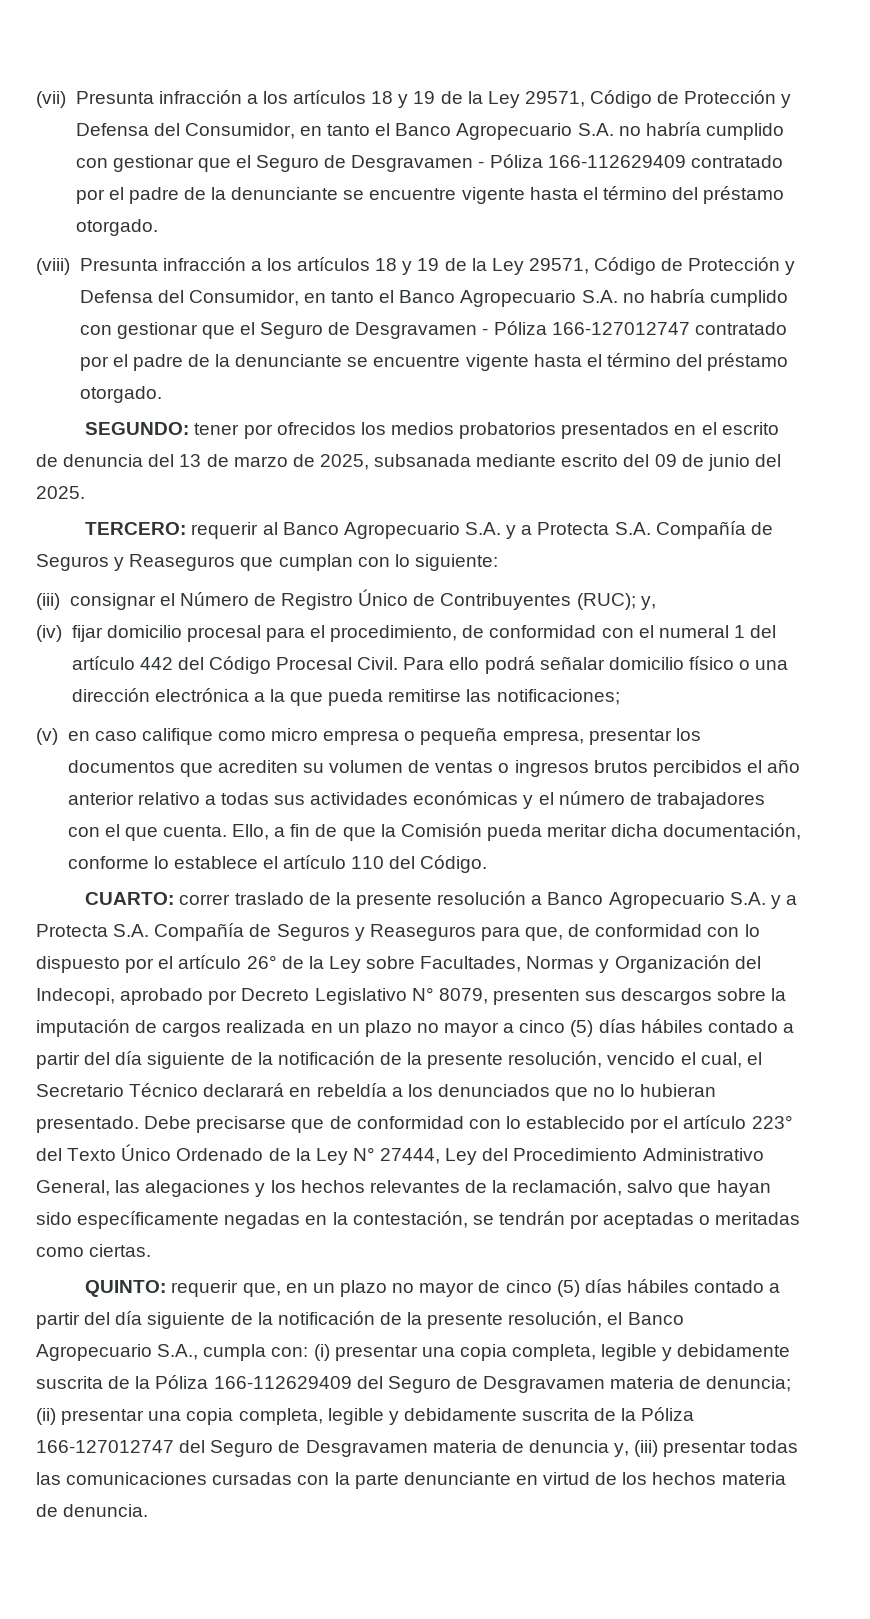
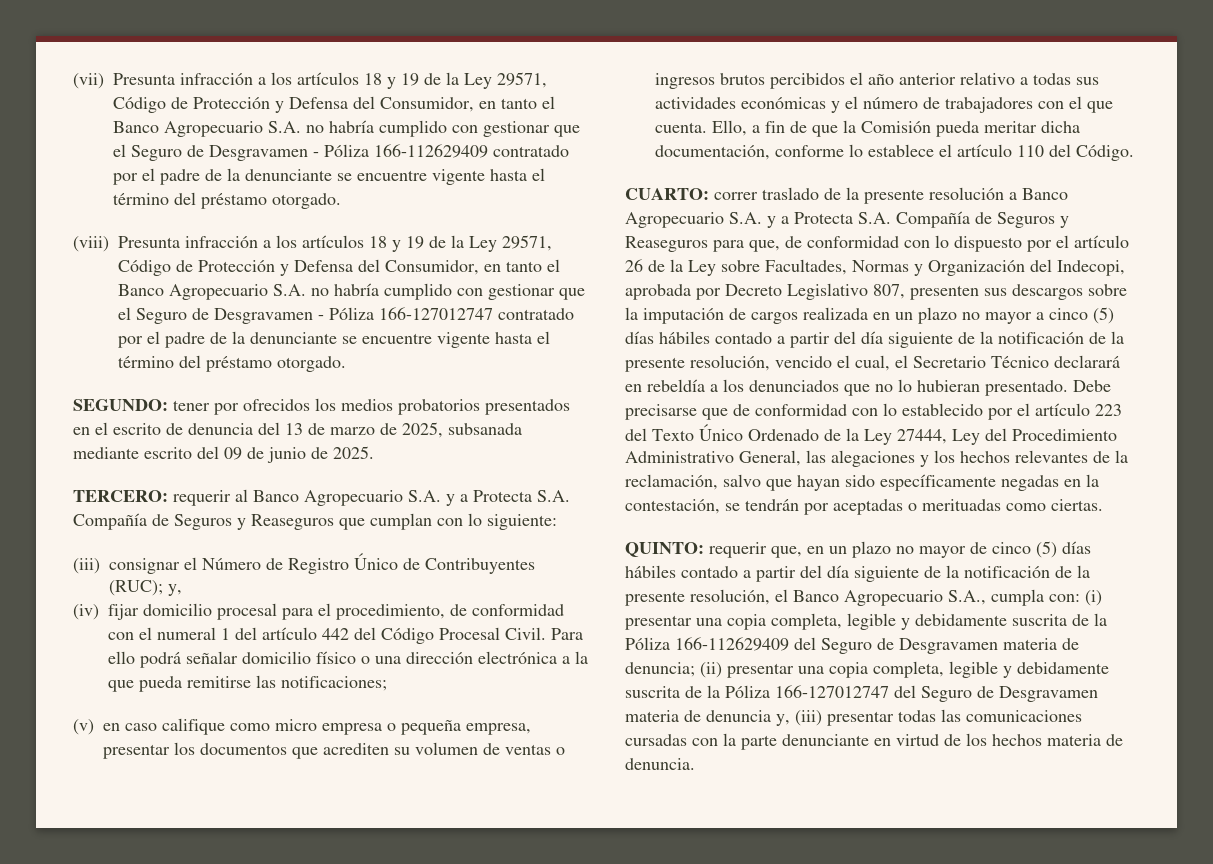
- SEGUNDO: tener por ofrecidos los medios probatorios presentados en el escrito de denuncia del 13 de marzo de 2025, subsanada mediante escrito del 09 de junio del 2025.
+ SEGUNDO: tener por ofrecidos los medios probatorios presentados en el escrito de denuncia del 13 de marzo de 2025, subsanada mediante escrito del 09 de junio de 2025.
- correr traslado de la presente resolución a Banco Agropecuario S.A. y a Protecta S.A. Compañía de Seguros y Reaseguros para que, de conformidad con lo dispuesto por el artículo 26° de la Ley sobre Facultades, Normas y Organización del Indecopi, aprobado por Decreto Legislativo N° 8079, presenten sus descargos sobre la imputación de cargos realizada en un plazo no mayor a cinco (5) días hábiles contado a partir del día siguiente de la notificación de la presente resolución, vencido el cual, el Secretario Técnico declarará en rebeldía a los denunciados que no lo hubieran presentado.
+ correr traslado de la presente resolución a Banco Agropecuario S.A. y a Protecta S.A. Compañía de Seguros y Reaseguros para que, de conformidad con lo dispuesto por el artículo 26 de la Ley sobre Facultades, Normas y Organización del Indecopi, aprobada por Decreto Legislativo 807, presenten sus descargos sobre la imputación de cargos realizada en un plazo no mayor a cinco (5) días hábiles contado a partir del día siguiente de la notificación de la presente resolución, vencido el cual, el Secretario Técnico declarará en rebeldía a los denunciados que no lo hubieran presentado.
- Debe precisarse que de conformidad con lo establecido por el artículo 223° del Texto Único Ordenado de la Ley N° 27444, Ley del Procedimiento Administrativo General, las alegaciones y los hechos relevantes de la reclamación, salvo que hayan sido específicamente negadas en la contestación, se tendrán por aceptadas o meritadas como ciertas.
+ Debe precisarse que de conformidad con lo establecido por el artículo 223 del Texto Único Ordenado de la Ley 27444, Ley del Procedimiento Administrativo General, las alegaciones y los hechos relevantes de la reclamación, salvo que hayan sido específicamente negadas en la contestación, se tendrán por aceptadas o merituadas como ciertas.

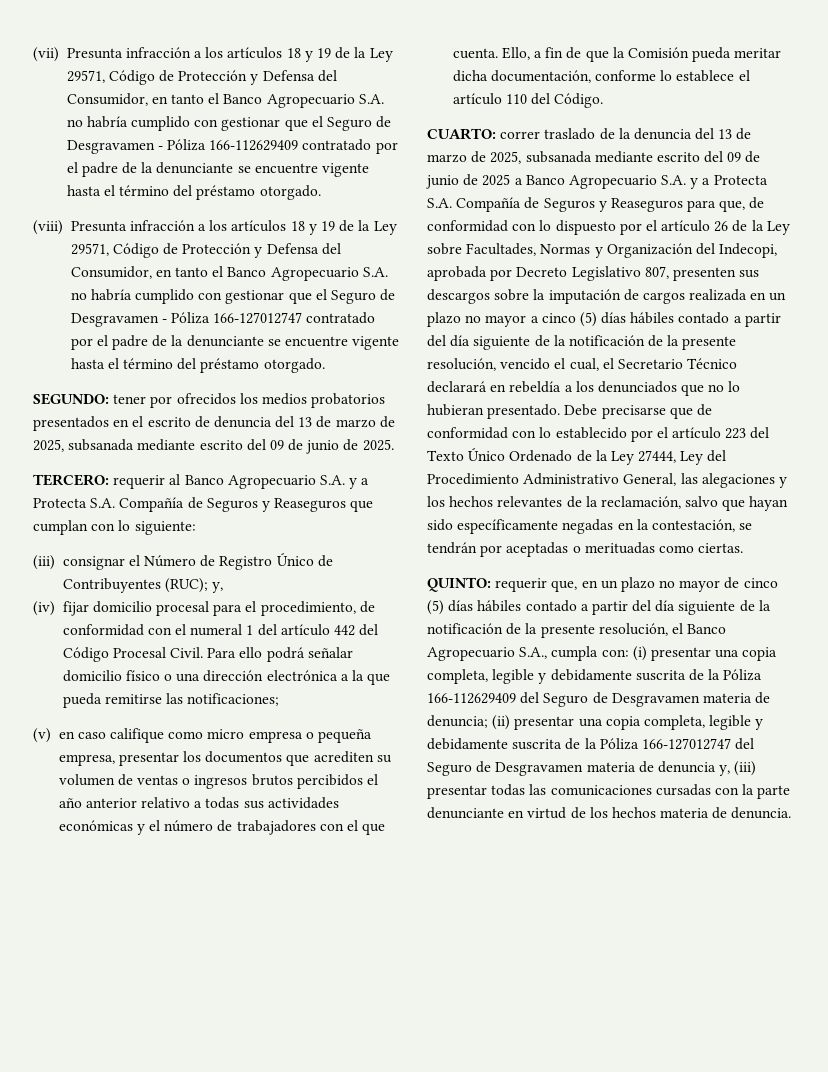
- correr traslado de la presente resolución a Banco Agropecuario S.A. y a Protecta S.A. Compañía de Seguros y Reaseguros para que, de conformidad con lo dispuesto por el artículo 26 de la Ley sobre Facultades, Normas y Organización del Indecopi, aprobada por Decreto Legislativo 807, presenten sus descargos sobre la imputación de cargos realizada en un plazo no mayor a cinco (5) días hábiles contado a partir del día siguiente de la notificación de la presente resolución, vencido el cual, el Secretario Técnico declarará en rebeldía a los denunciados que no lo hubieran presentado.
+ correr traslado de la denuncia del 13 de marzo de 2025, subsanada mediante escrito del 09 de junio de 2025 a Banco Agropecuario S.A. y a Protecta S.A. Compañía de Seguros y Reaseguros para que, de conformidad con lo dispuesto por el artículo 26 de la Ley sobre Facultades, Normas y Organización del Indecopi, aprobada por Decreto Legislativo 807, presenten sus descargos sobre la imputación de cargos realizada en un plazo no mayor a cinco (5) días hábiles contado a partir del día siguiente de la notificación de la presente resolución, vencido el cual, el Secretario Técnico declarará en rebeldía a los denunciados que no lo hubieran presentado.

